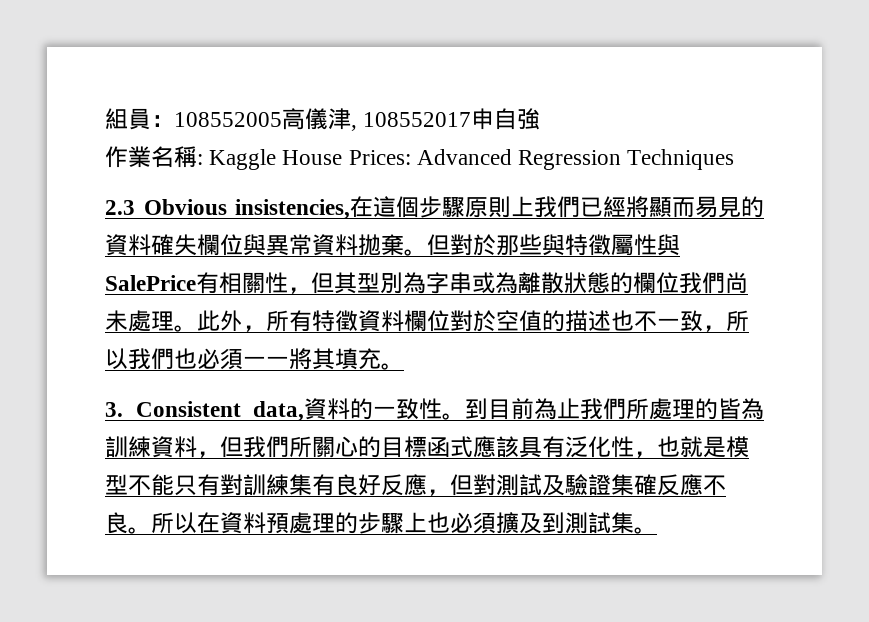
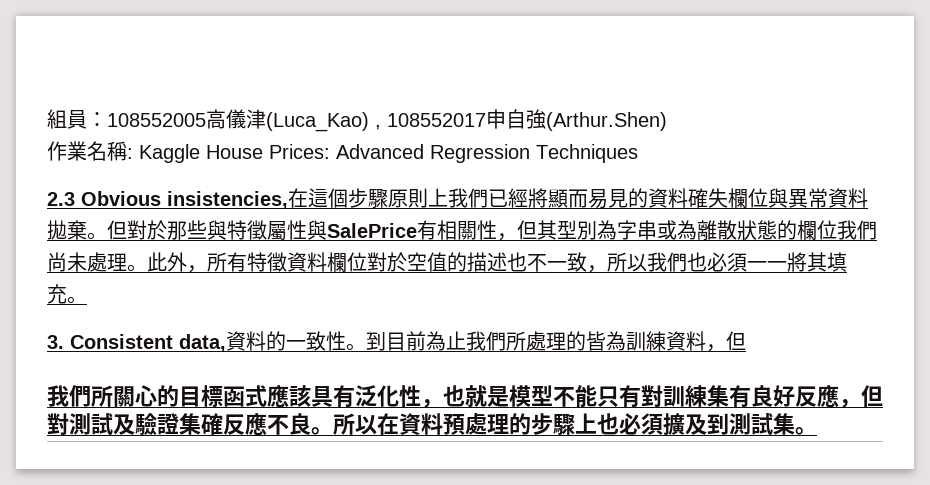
- 組員：108552005高儀津, 108552017申自強
+ 組員：108552005高儀津(Luca_Kao) , 108552017申自強(Arthur.Shen)
- 到目前為止我們所處理的皆為訓練資料，但我們所關心的目標函式應該具有泛化性，也就是模型不能只有對訓練集有良好反應，但對測試及驗證集確反應不良。
+ 到目前為止我們所處理的皆為訓練資料，但
+ 我們所關心的目標函式應該具有泛化性，也就是模型不能只有對訓練集有良好反應，但對測試及驗證集確反應不良。

